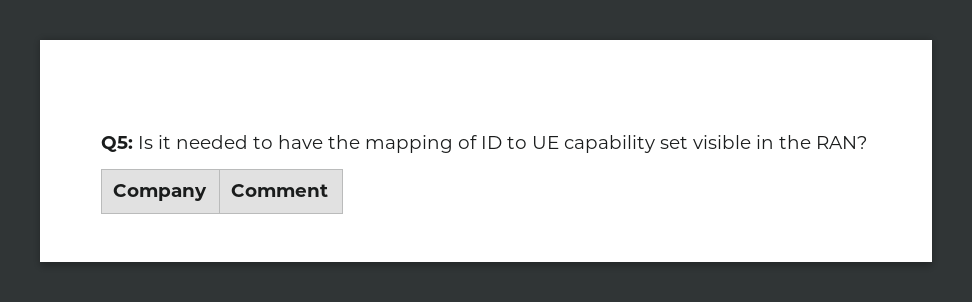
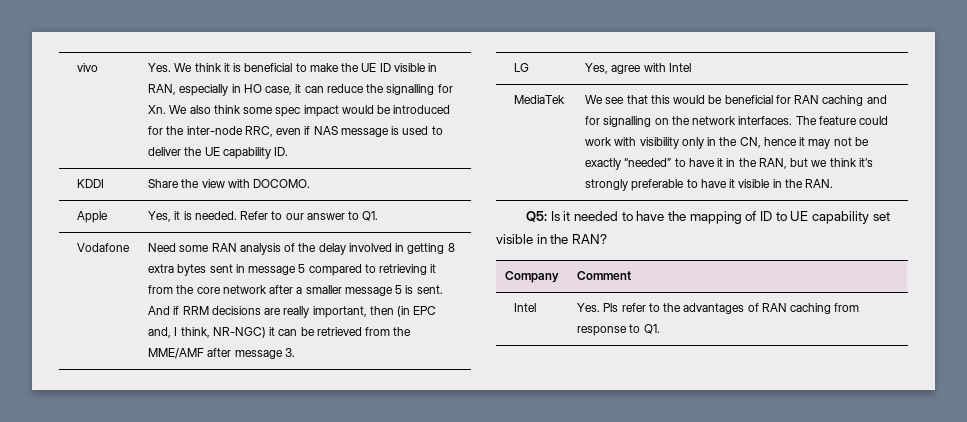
+ vivo | Yes. We think it is beneficial to make the UE ID visible in RAN, especially in HO case, it can reduce the signalling for Xn. We also think some spec impact would be introduced for the inter-node RRC, even if NAS message is used to deliver the UE capability ID.
+ KDDI | Share the view with DOCOMO.
+ Apple | Yes, it is needed. Refer to our answer to Q1.
+ Vodafone | Need some RAN analysis of the delay involved in getting 8 extra bytes sent in message 5 compared to retrieving it from the core network after a smaller message 5 is sent. And if RRM decisions are really important, then (in EPC and, I think, NR-NGC) it can be retrieved from the MME/AMF after message 3.
+ LG | Yes, agree with Intel
+ MediaTek | We see that this would be beneficial for RAN caching and for signalling on the network interfaces. The feature could work with visibility only in the CN, hence it may not be exactly “needed” to have it in the RAN, but we think it’s strongly preferable to have it visible in the RAN.
+ Intel | Yes. Pls refer to the advantages of RAN caching from response to Q1.

